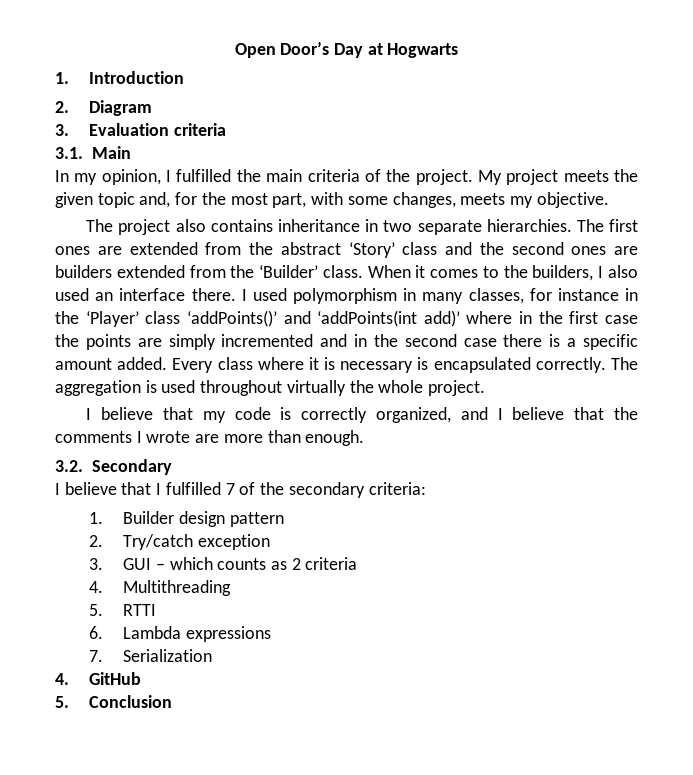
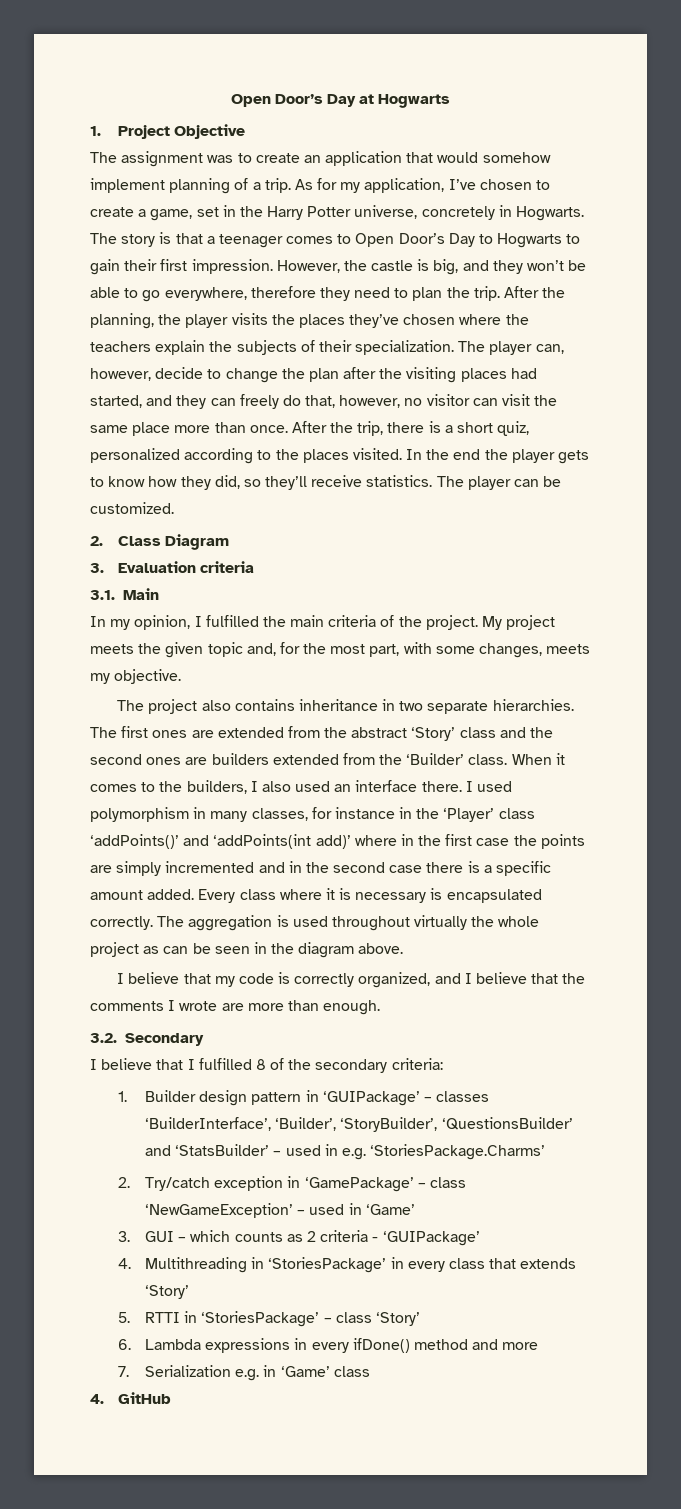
- 1. Introduction
- 2. Diagram
+ 1. Project Objective
+ The assignment was to create an application that would somehow implement planning of a trip. As for my application, I’ve chosen to create a game, set in the Harry Potter universe, concretely in Hogwarts. The story is that a teenager comes to Open Door’s Day to Hogwarts to gain their first impression. However, the castle is big, and they won’t be able to go everywhere, therefore they need to plan the trip. After the planning, the player visits the places they’ve chosen where the teachers explain the subjects of their specialization. The player can, however, decide to change the plan after the visiting places had started, and they can freely do that, however, no visitor can visit the same place more than once. After the trip, there is a short quiz, personalized according to the places visited. In the end the player gets to know how they did, so they’ll receive statistics. The player can be customized.
+ 2. Class Diagram
- The aggregation is used throughout virtually the whole project.
+ The aggregation is used throughout virtually the whole project as can be seen in the diagram above.
- I believe that I fulfilled 7 of the secondary criteria:
+ I believe that I fulfilled 8 of the secondary criteria:
- 1. Builder design pattern
- 2. Try/catch exception
+ 1. Builder design pattern in ‘GUIPackage’ – classes ‘BuilderInterface’, ‘Builder’, ‘StoryBuilder’, ‘QuestionsBuilder’ and ‘StatsBuilder’ – used in e.g. ‘StoriesPackage.Charms’
+ 2. Try/catch exception in ‘GamePackage’ – class ‘NewGameException’ – used in ‘Game’
- 3. GUI – which counts as 2 criteria
+ 3. GUI – which counts as 2 criteria - ‘GUIPackage’
- 4. Multithreading
- 5. RTTI
- 6. Lambda expressions
- 7. Serialization
+ 4. Multithreading in ‘StoriesPackage’ in every class that extends ‘Story’
+ 5. RTTI in ‘StoriesPackage’ – class ‘Story’
+ 6. Lambda expressions in every ifDone() method and more
+ 7. Serialization e.g. in ‘Game’ class
- 5. Conclusion

